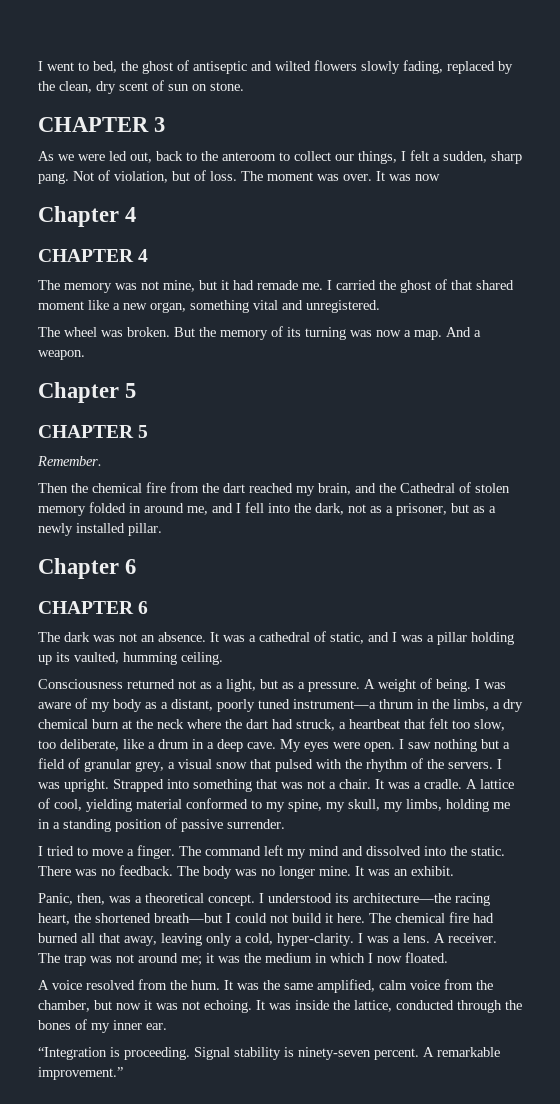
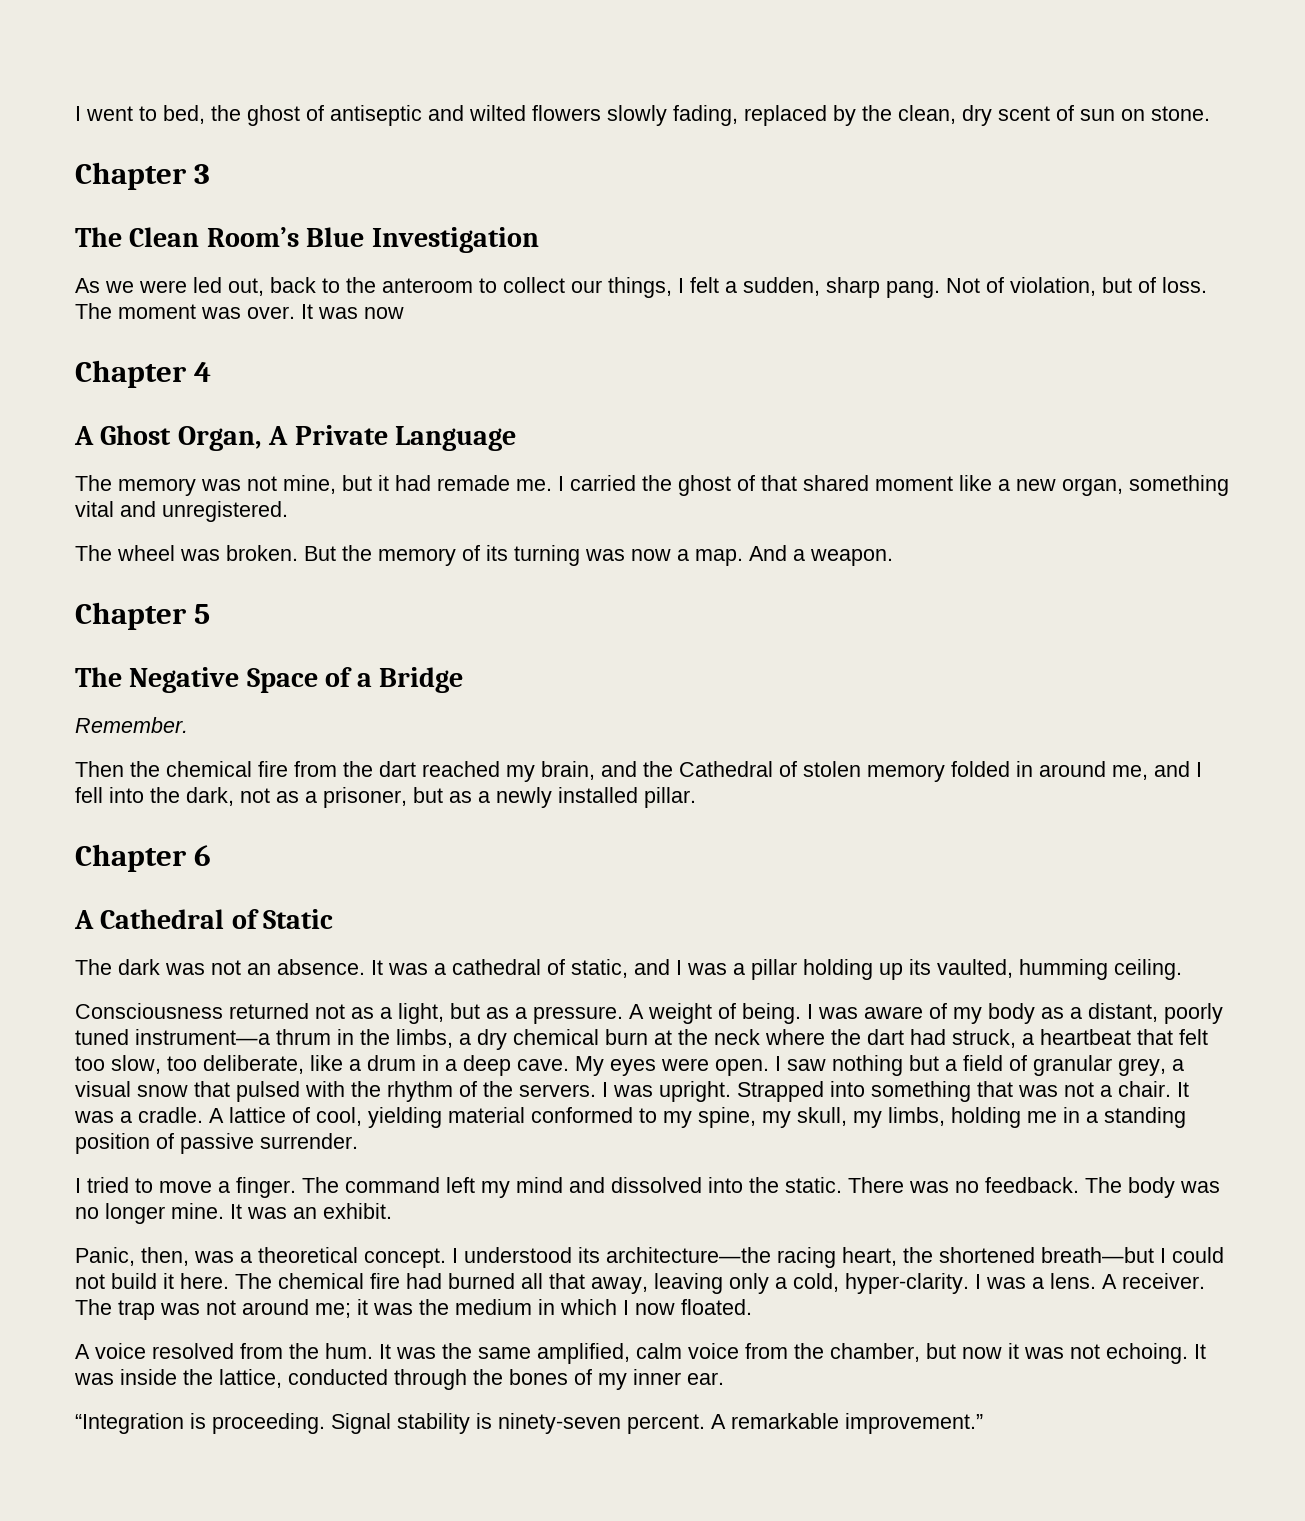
- CHAPTER 3
+ Chapter 3
+ The Clean Room’s Blue Investigation
- CHAPTER 4
+ A Ghost Organ, A Private Language
- CHAPTER 5
+ The Negative Space of a Bridge
- CHAPTER 6
+ A Cathedral of Static

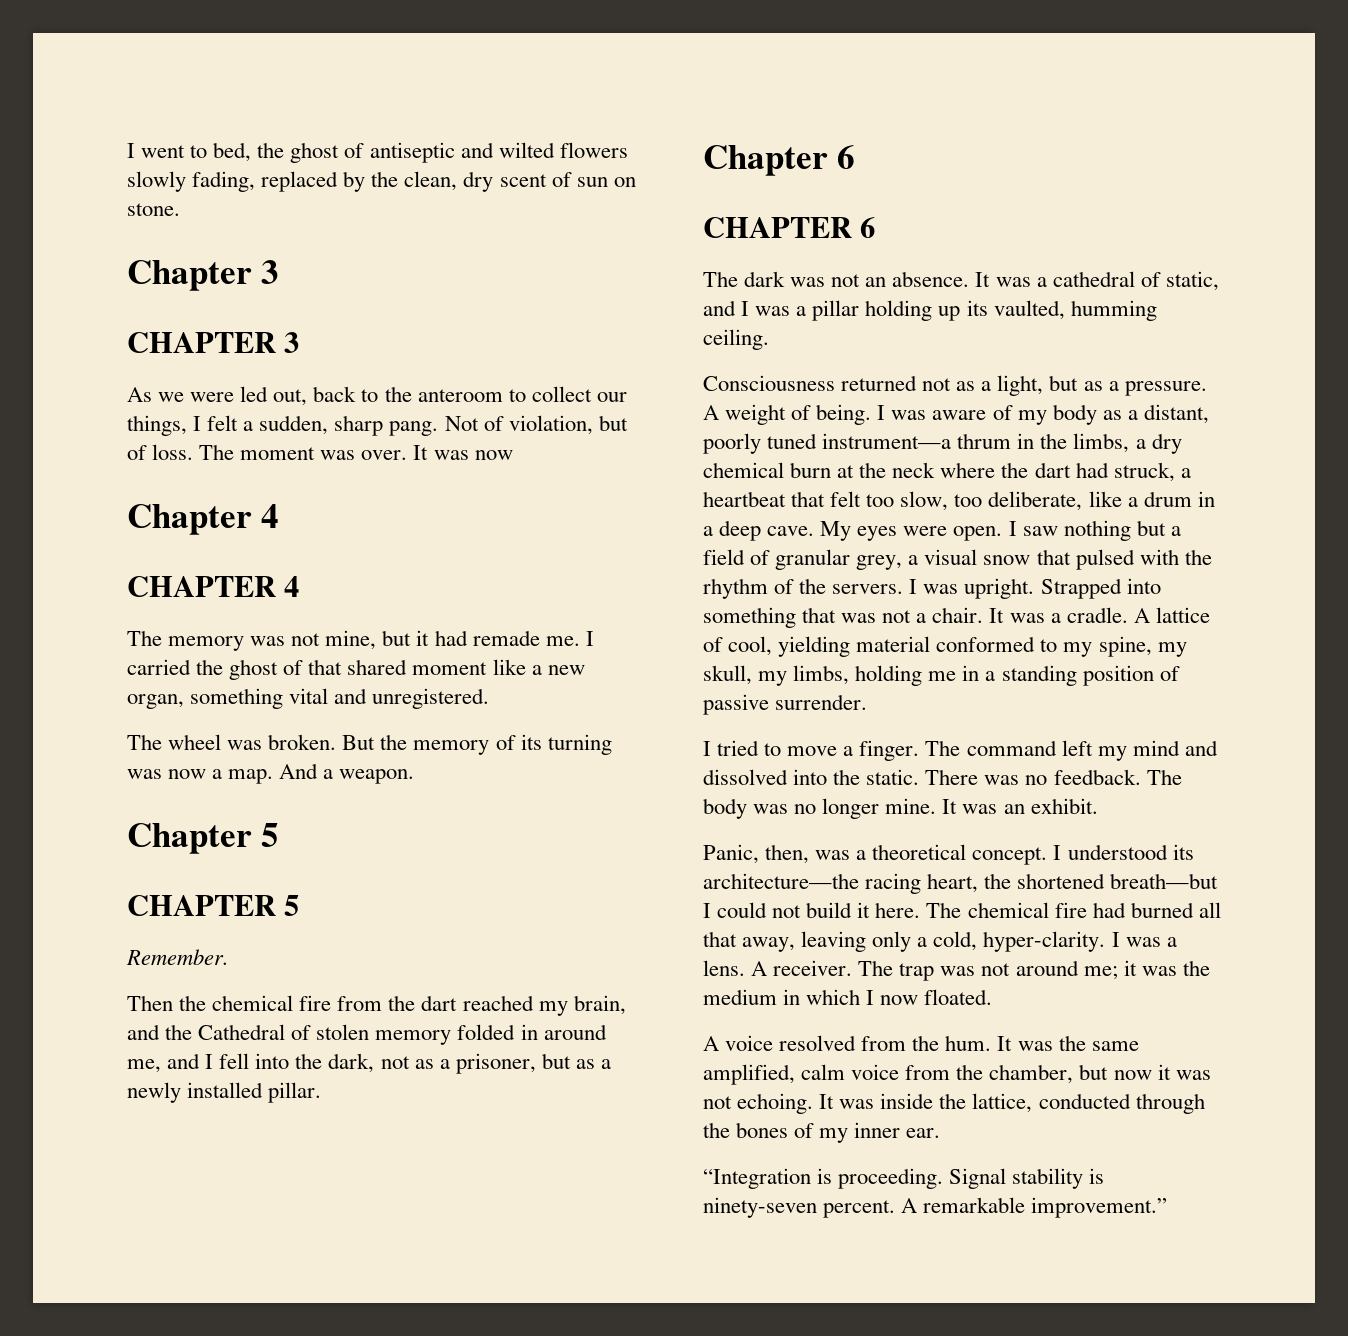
- The Clean Room’s Blue Investigation
+ CHAPTER 3
- A Ghost Organ, A Private Language
+ CHAPTER 4
- The Negative Space of a Bridge
+ CHAPTER 5
- A Cathedral of Static
+ CHAPTER 6

